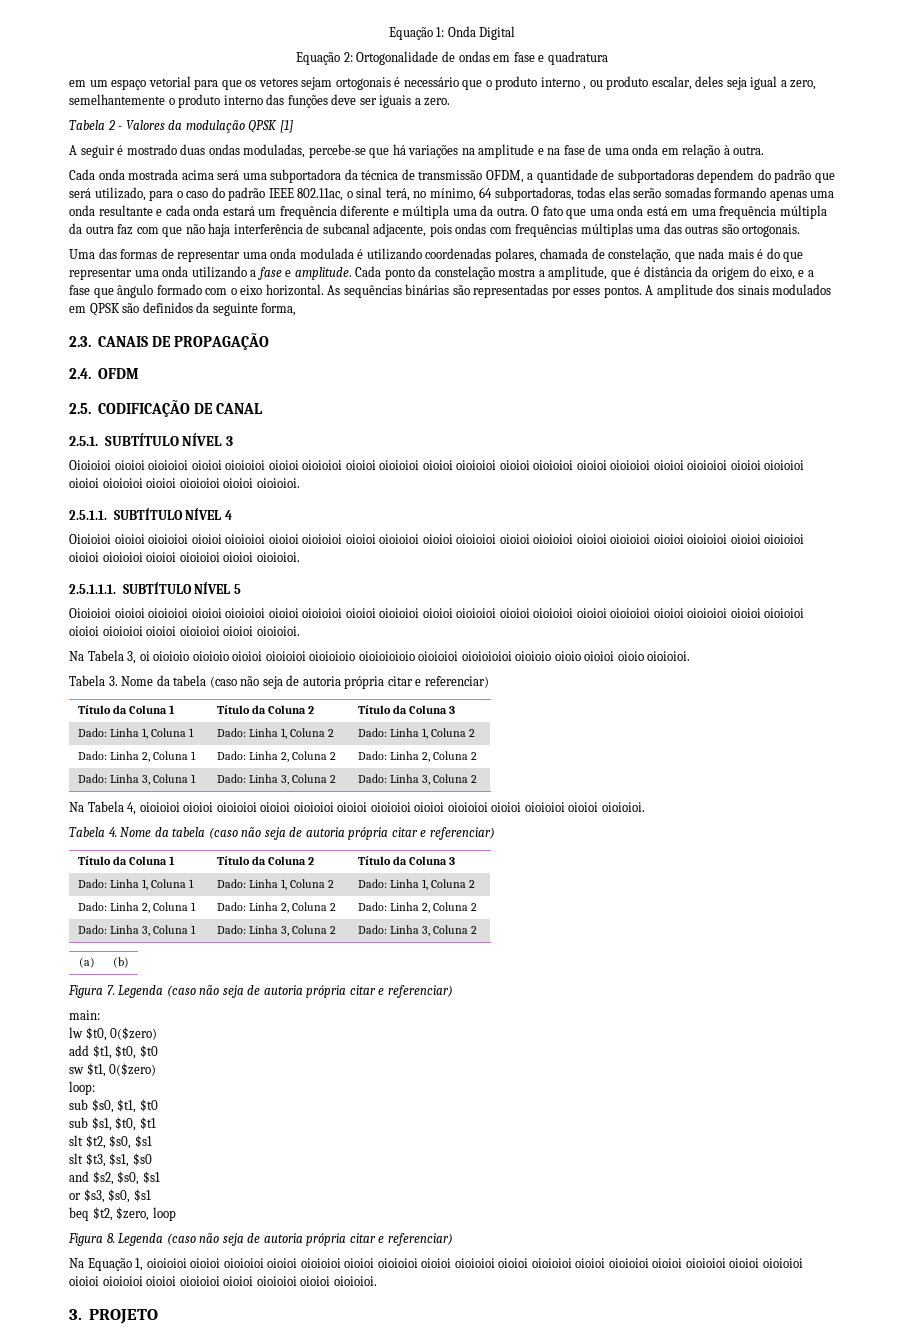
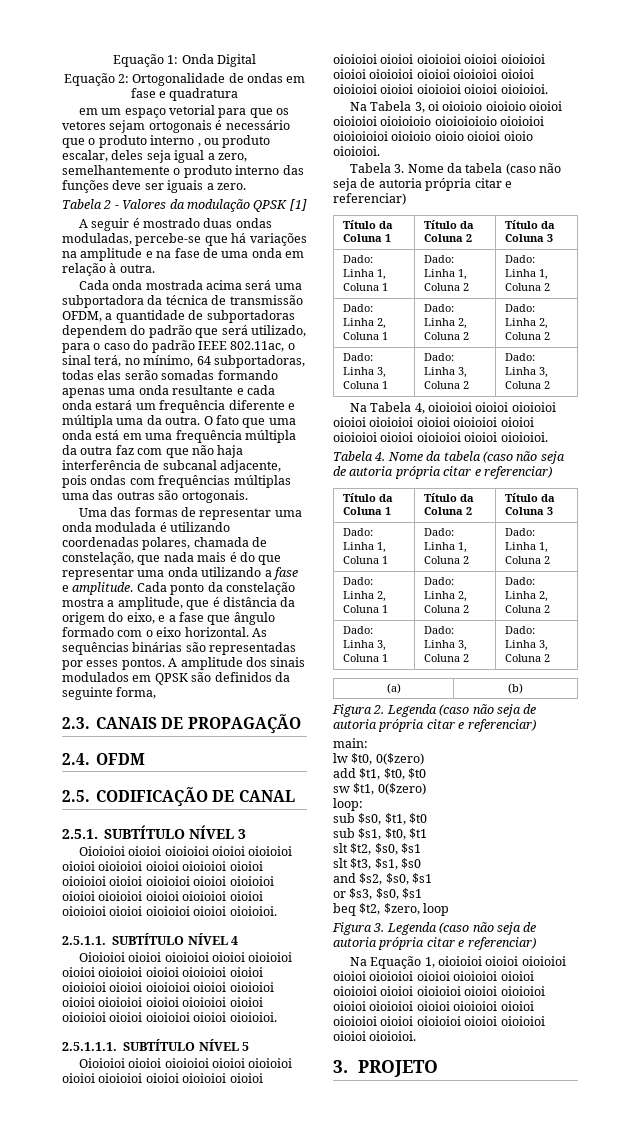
- Figura 7. Legenda (caso não seja de autoria própria citar e referenciar)
+ Figura 2. Legenda (caso não seja de autoria própria citar e referenciar)
- Figura 8. Legenda (caso não seja de autoria própria citar e referenciar)
+ Figura 3. Legenda (caso não seja de autoria própria citar e referenciar)

